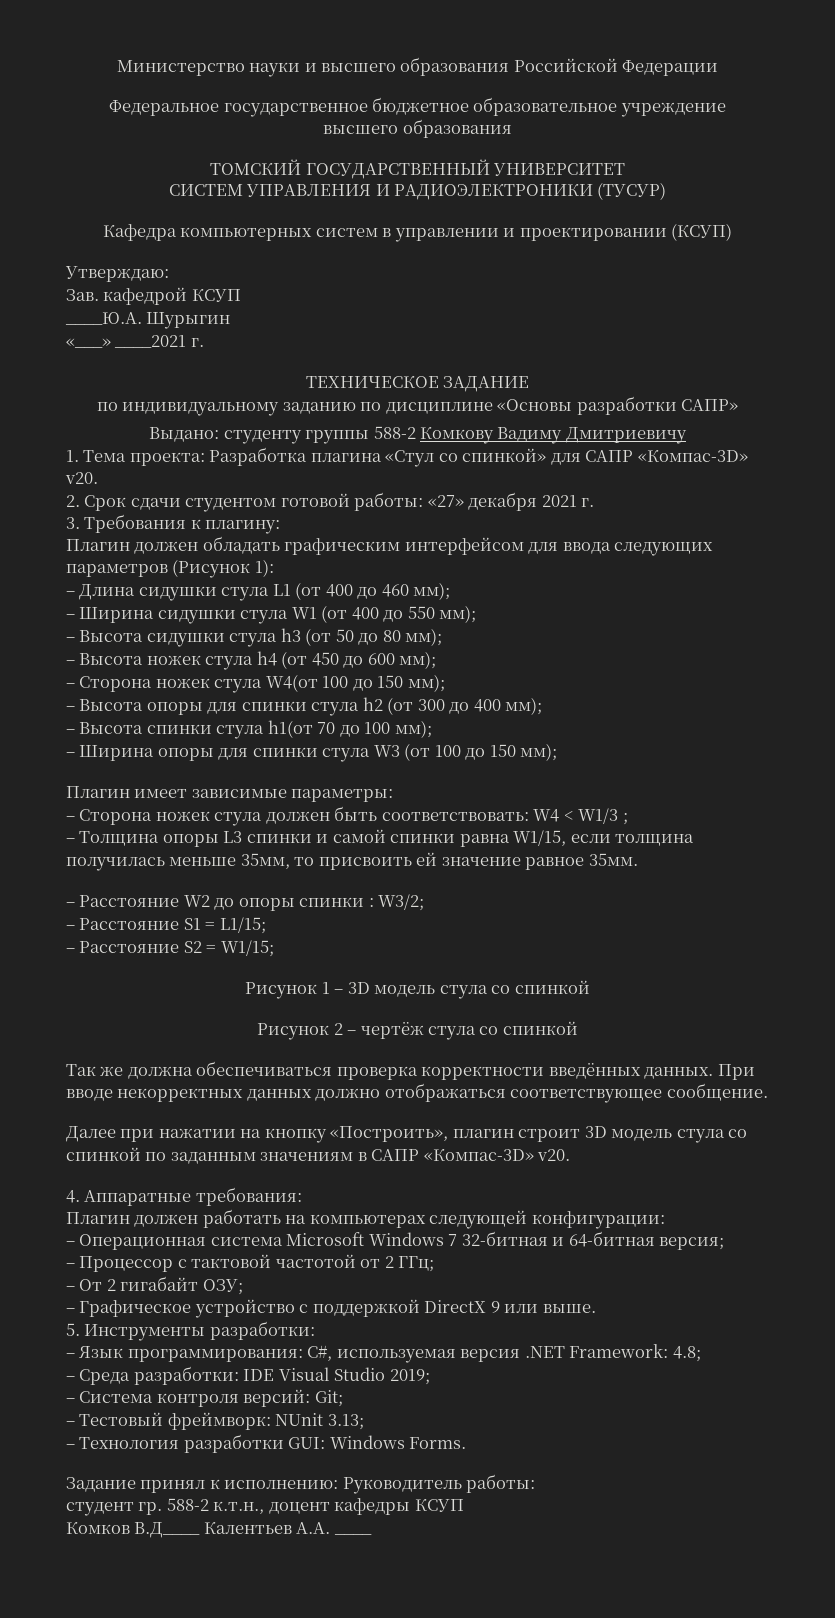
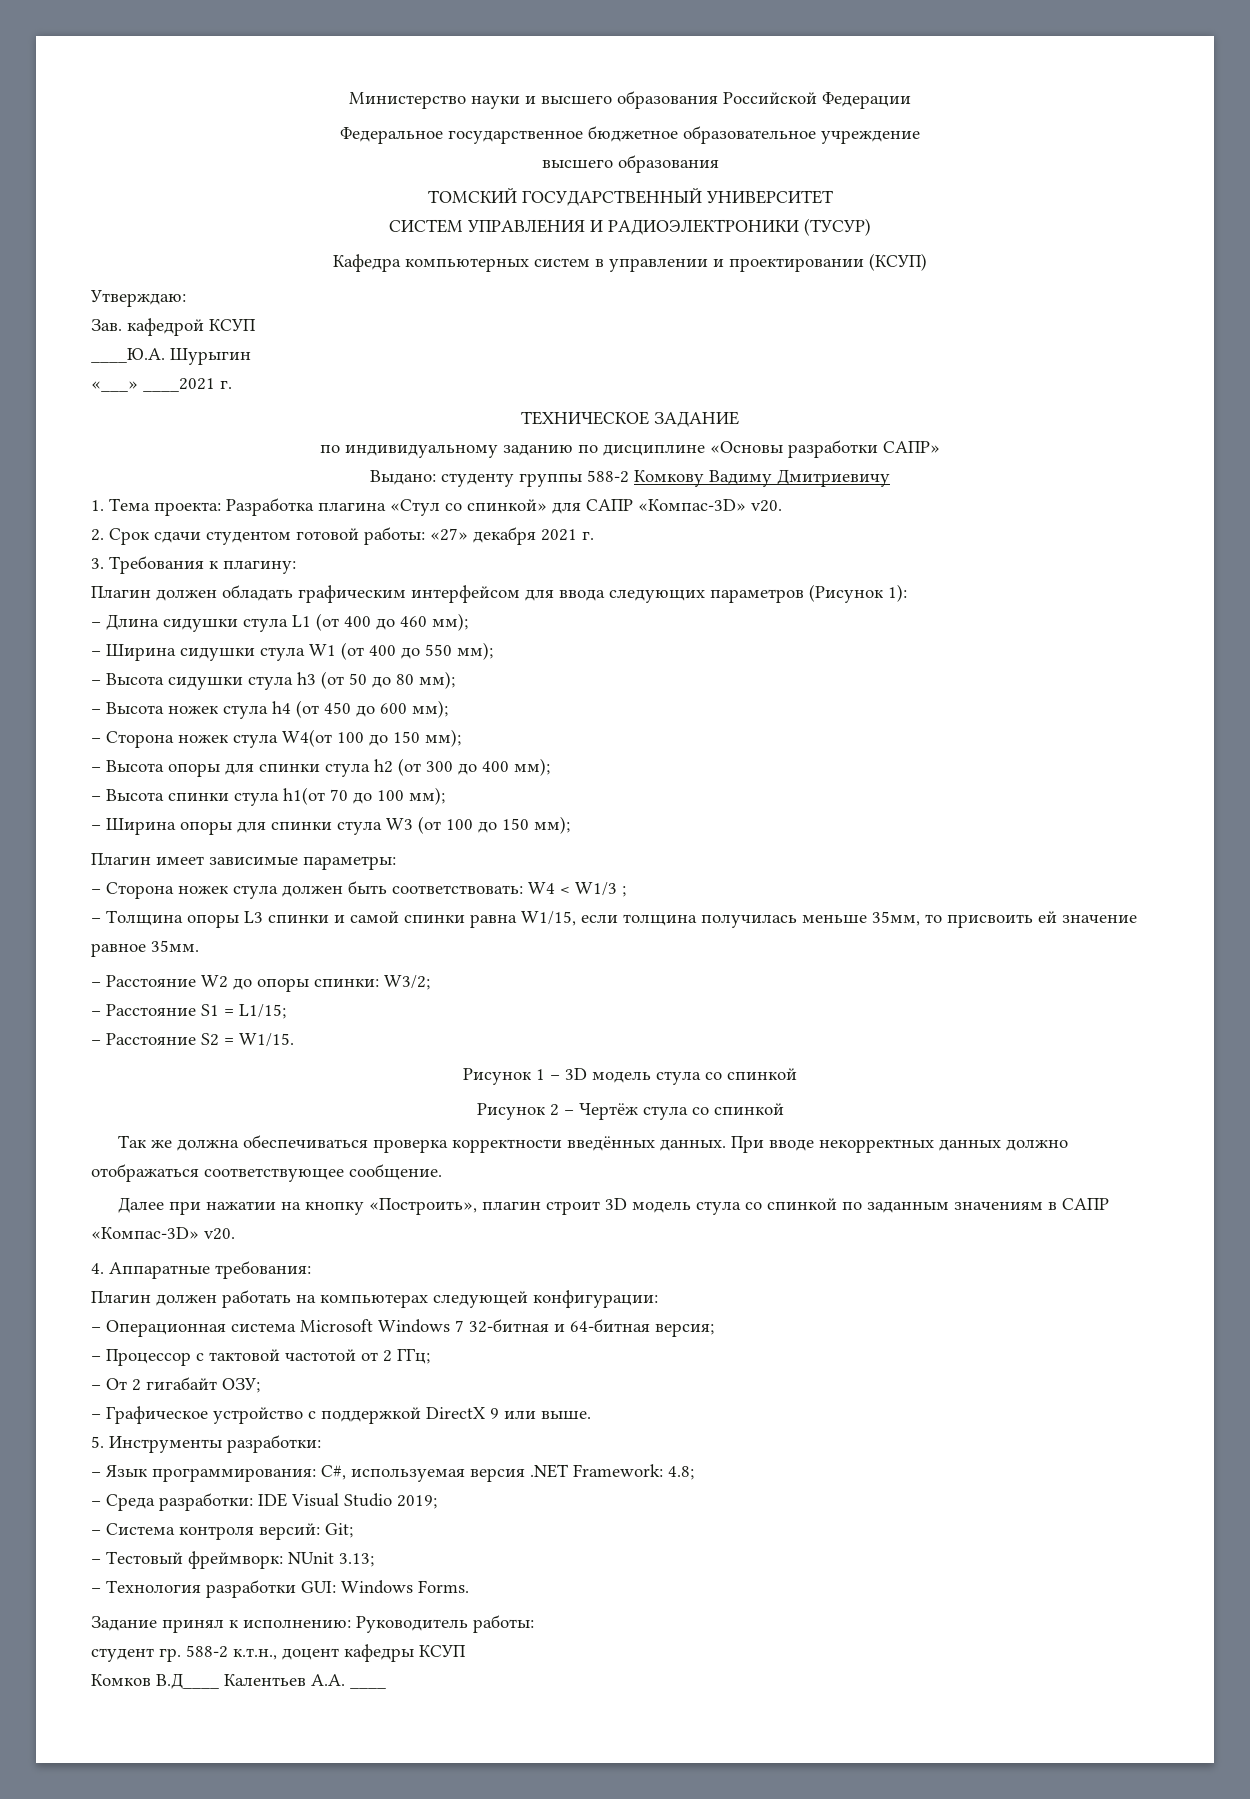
- – Расстояние W2 до опоры спинки : W3/2;
+ – Расстояние W2 до опоры спинки: W3/2;
- – Расстояние S2 = W1/15;
+ – Расстояние S2 = W1/15.
- Рисунок 2 – чертёж стула со спинкой
+ Рисунок 2 – Чертёж стула со спинкой

